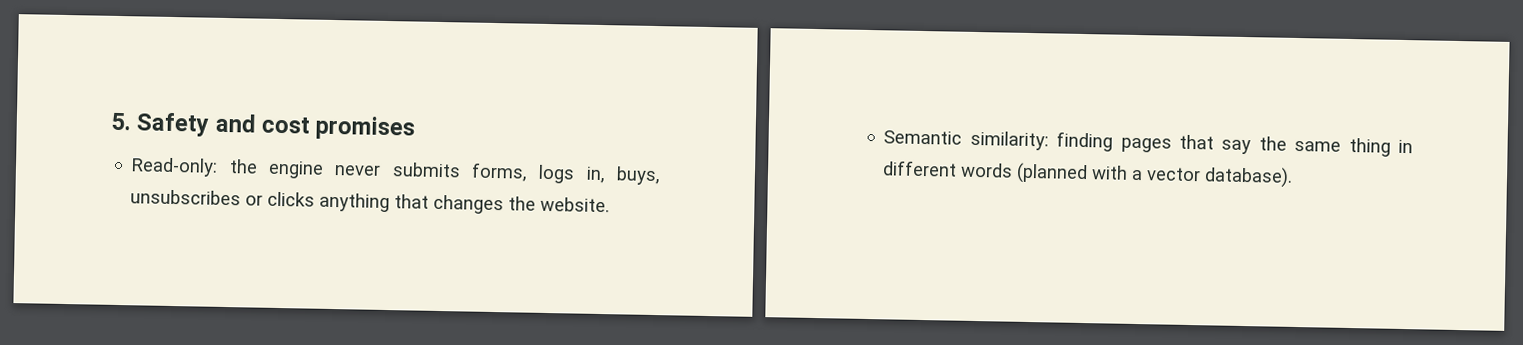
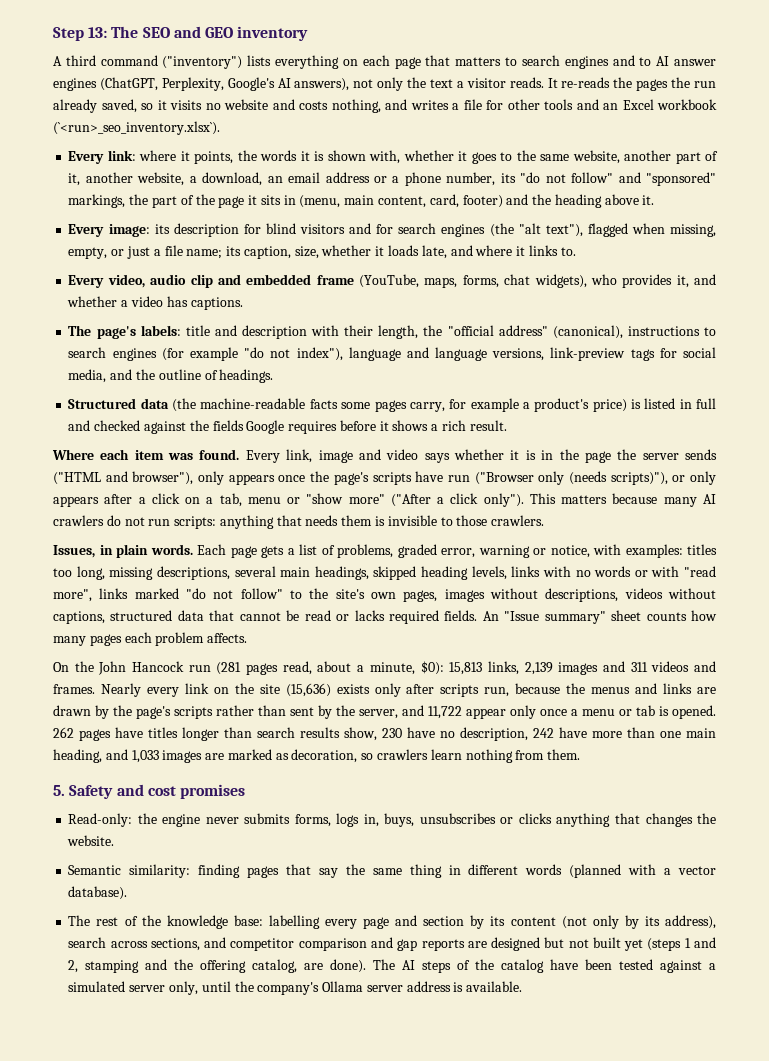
+ Step 13: The SEO and GEO inventory
+ A third command ("inventory") lists everything on each page that matters to search engines and to AI answer engines (ChatGPT, Perplexity, Google's AI answers), not only the text a visitor reads. It re-reads the pages the run already saved, so it visits no website and costs nothing, and writes a file for other tools and an Excel workbook (`<run>_seo_inventory.xlsx`).
+ Every link: where it points, the words it is shown with, whether it goes to the same website, another part of it, another website, a download, an email address or a phone number, its "do not follow" and "sponsored" markings, the part of the page it sits in (menu, main content, card, footer) and the heading above it.
+ Every image: its description for blind visitors and for search engines (the "alt text"), flagged when missing, empty, or just a file name; its caption, size, whether it loads late, and where it links to.
+ Every video, audio clip and embedded frame (YouTube, maps, forms, chat widgets), who provides it, and whether a video has captions.
+ The page's labels: title and description with their length, the "official address" (canonical), instructions to search engines (for example "do not index"), language and language versions, link-preview tags for social media, and the outline of headings.
+ Structured data (the machine-readable facts some pages carry, for example a product's price) is listed in full and checked against the fields Google requires before it shows a rich result.
+ Where each item was found. Every link, image and video says whether it is in the page the server sends ("HTML and browser"), only appears once the page's scripts have run ("Browser only (needs scripts)"), or only appears after a click on a tab, menu or "show more" ("After a click only"). This matters because many AI crawlers do not run scripts: anything that needs them is invisible to those crawlers.
+ Issues, in plain words. Each page gets a list of problems, graded error, warning or notice, with examples: titles too long, missing descriptions, several main headings, skipped heading levels, links with no words or with "read more", links marked "do not follow" to the site's own pages, images without descriptions, videos without captions, structured data that cannot be read or lacks required fields. An "Issue summary" sheet counts how many pages each problem affects.
+ On the John Hancock run (281 pages read, about a minute, $0): 15,813 links, 2,139 images and 311 videos and frames. Nearly every link on the site (15,636) exists only after scripts run, because the menus and links are drawn by the page's scripts rather than sent by the server, and 11,722 appear only once a menu or tab is opened. 262 pages have titles longer than search results show, 230 have no description, 242 have more than one main heading, and 1,033 images are marked as decoration, so crawlers learn nothing from them.
+ The rest of the knowledge base: labelling every page and section by its content (not only by its address), search across sections, and competitor comparison and gap reports are designed but not built yet (steps 1 and 2, stamping and the offering catalog, are done). The AI steps of the catalog have been tested against a simulated server only, until the company's Ollama server address is available.

